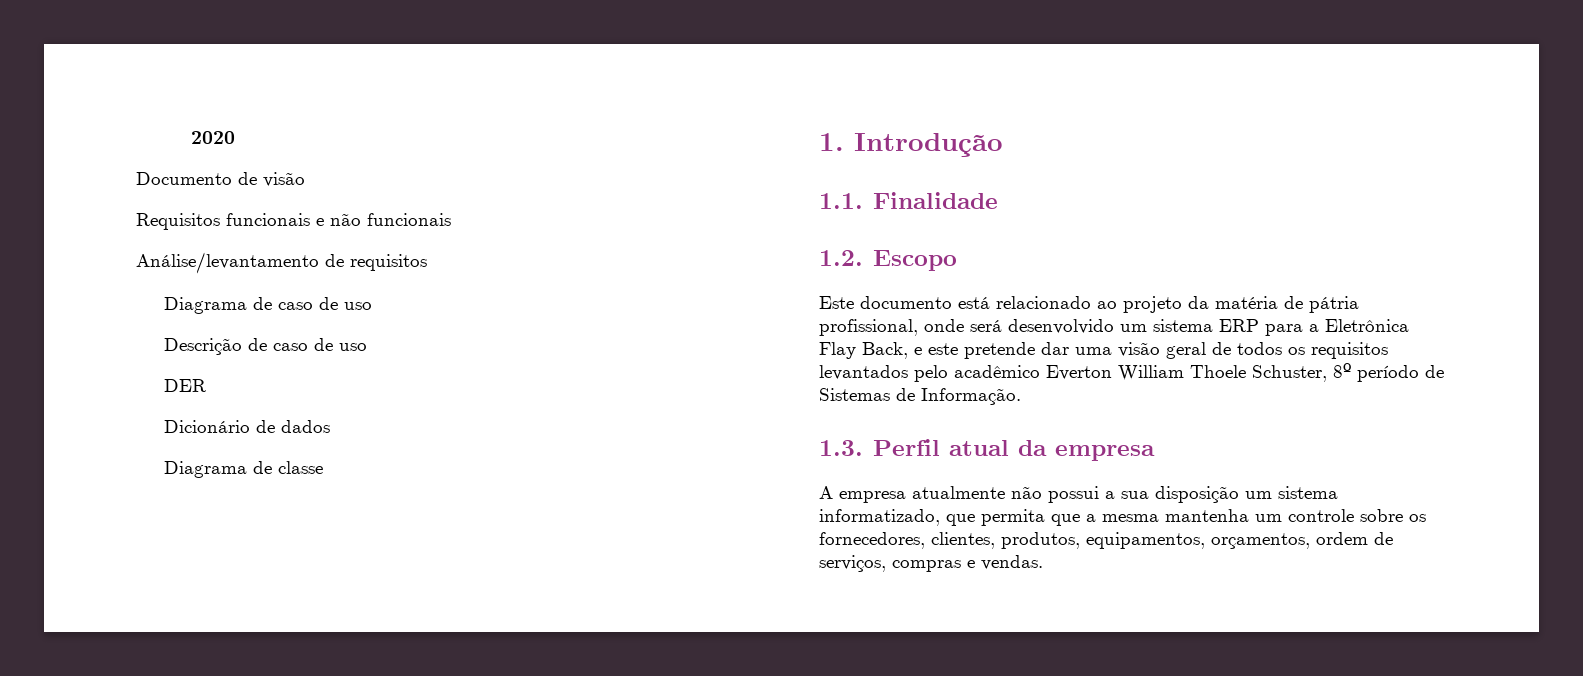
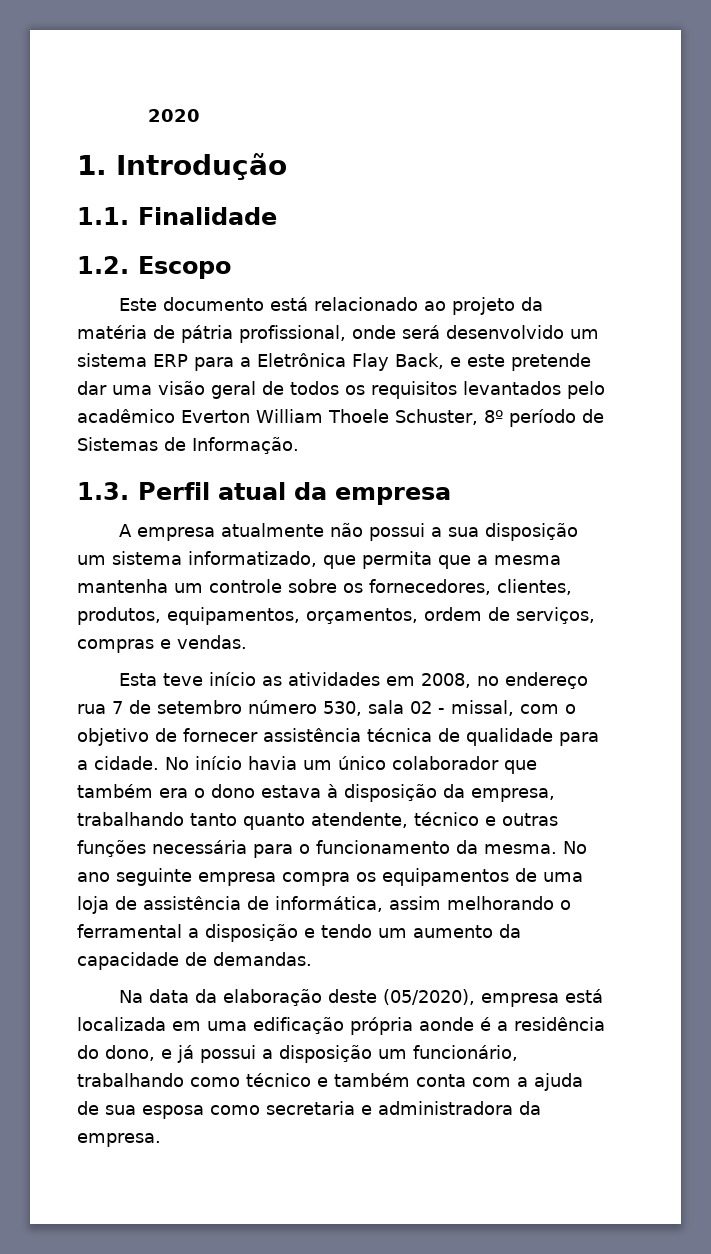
- Documento de visão
- Requisitos funcionais e não funcionais
- Análise/levantamento de requisitos
- Diagrama de caso de uso
- Descrição de caso de uso
- DER
- Dicionário de dados
- Diagrama de classe
+ Esta teve início as atividades em 2008, no endereço rua 7 de setembro número 530, sala 02 - missal, com o objetivo de fornecer assistência técnica de qualidade para a cidade. No início havia um único colaborador que também era o dono estava à disposição da empresa, trabalhando tanto quanto atendente, técnico e outras funções necessária para o funcionamento da mesma. No ano seguinte empresa compra os equipamentos de uma loja de assistência de informática, assim melhorando o ferramental a disposição e tendo um aumento da capacidade de demandas.
+ Na data da elaboração deste (05/2020), empresa está localizada em uma edificação própria aonde é a residência do dono, e já possui a disposição um funcionário, trabalhando como técnico e também conta com a ajuda de sua esposa como secretaria e administradora da empresa.

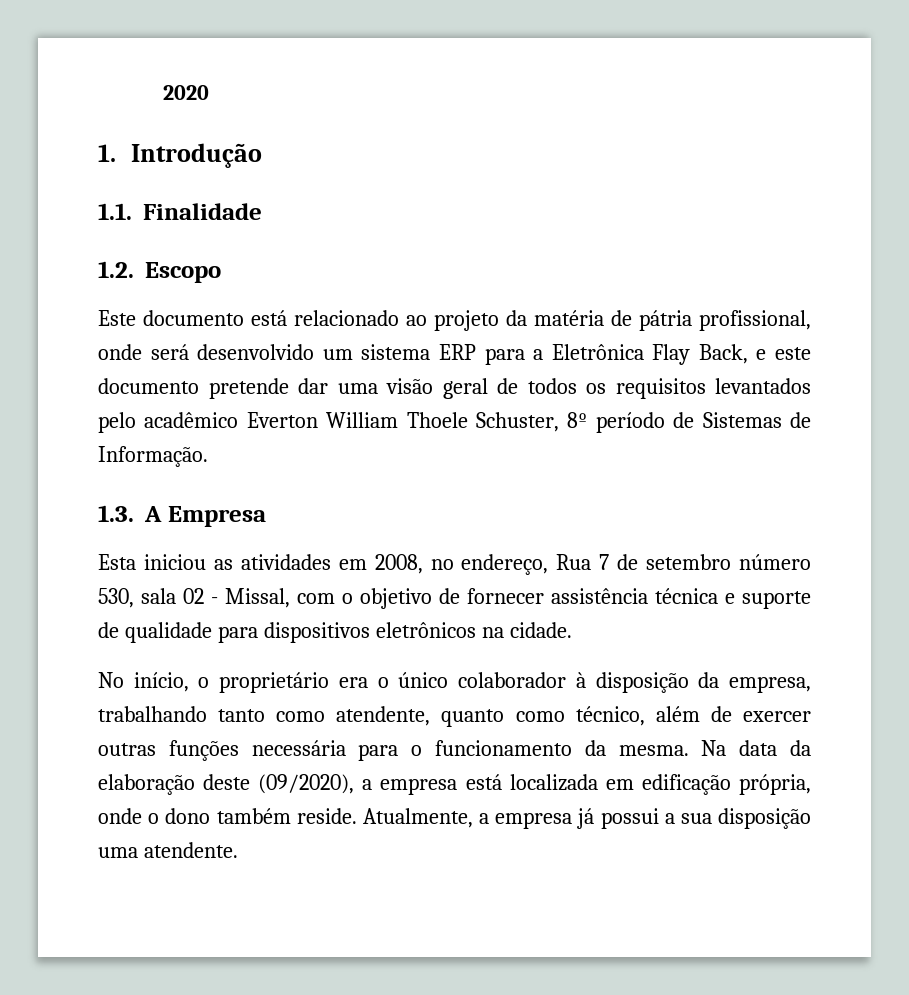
- Este documento está relacionado ao projeto da matéria de pátria profissional, onde será desenvolvido um sistema ERP para a Eletrônica Flay Back, e este pretende dar uma visão geral de todos os requisitos levantados pelo acadêmico Everton William Thoele Schuster, 8º período de Sistemas de Informação.
+ Este documento está relacionado ao projeto da matéria de pátria profissional, onde será desenvolvido um sistema ERP para a Eletrônica Flay Back, e este documento pretende dar uma visão geral de todos os requisitos levantados pelo acadêmico Everton William Thoele Schuster, 8º período de Sistemas de Informação.
- 1.3. Perfil atual da empresa
- A empresa atualmente não possui a sua disposição um sistema informatizado, que permita que a mesma mantenha um controle sobre os fornecedores, clientes, produtos, equipamentos, orçamentos, ordem de serviços, compras e vendas.
+ 1.3. A Empresa
- Esta teve início as atividades em 2008, no endereço rua 7 de setembro número 530, sala 02 - missal, com o objetivo de fornecer assistência técnica de qualidade para a cidade. No início havia um único colaborador que também era o dono estava à disposição da empresa, trabalhando tanto quanto atendente, técnico e outras funções necessária para o funcionamento da mesma. No ano seguinte empresa compra os equipamentos de uma loja de assistência de informática, assim melhorando o ferramental a disposição e tendo um aumento da capacidade de demandas.
- Na data da elaboração deste (05/2020), empresa está localizada em uma edificação própria aonde é a residência do dono, e já possui a disposição um funcionário, trabalhando como técnico e também conta com a ajuda de sua esposa como secretaria e administradora da empresa.
+ Esta iniciou as atividades em 2008, no endereço, Rua 7 de setembro número 530, sala 02 - Missal, com o objetivo de fornecer assistência técnica e suporte de qualidade para dispositivos eletrônicos na cidade.
+ No início, o proprietário era o único colaborador à disposição da empresa, trabalhando tanto como atendente, quanto como técnico, além de exercer outras funções necessária para o funcionamento da mesma. Na data da elaboração deste (09/2020), a empresa está localizada em edificação própria, onde o dono também reside. Atualmente, a empresa já possui a sua disposição uma atendente.

